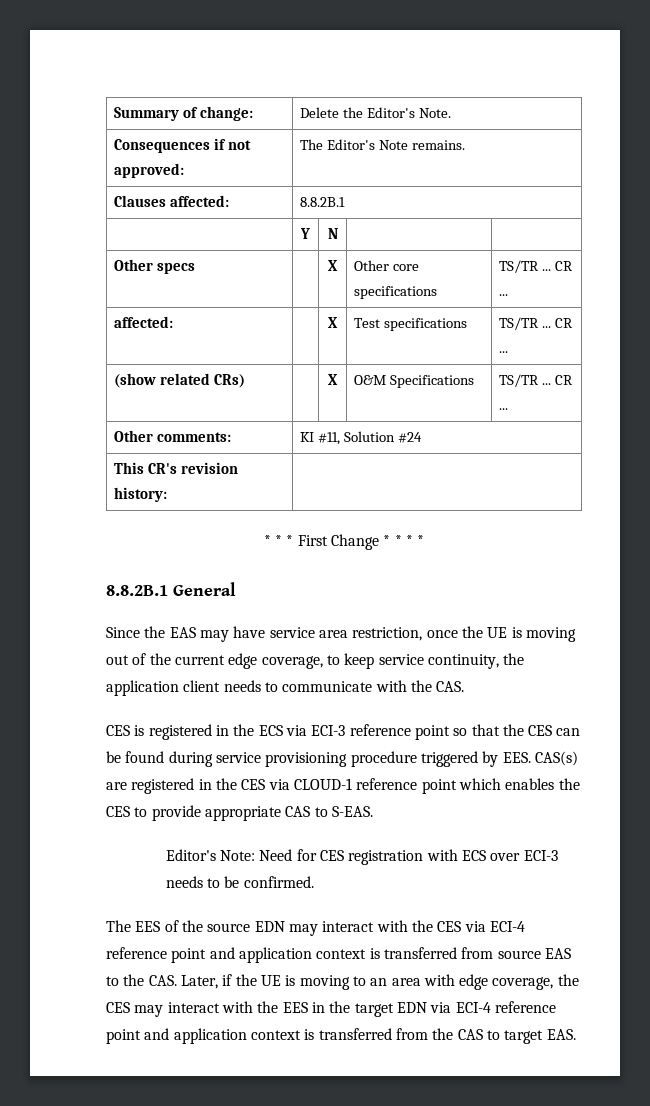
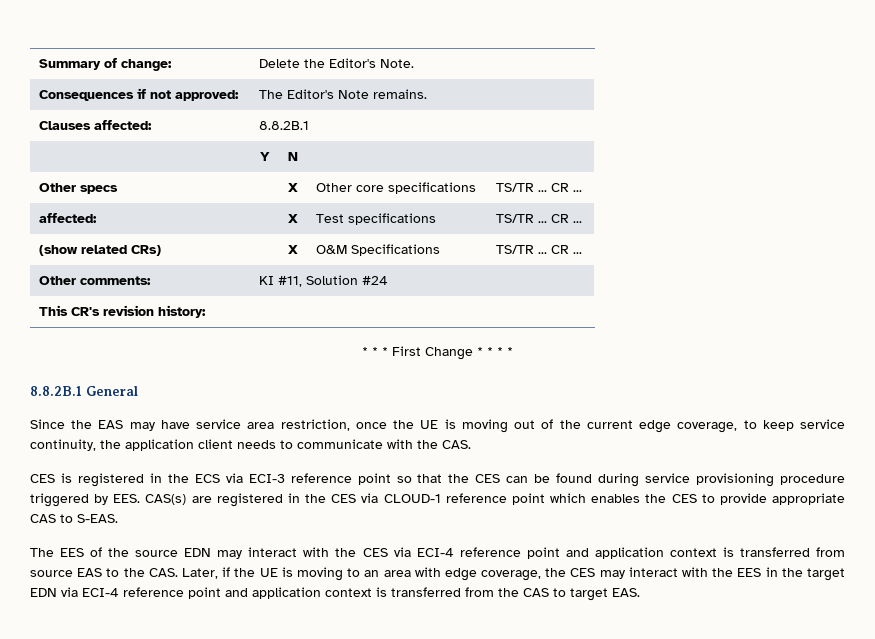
- Editor's Note: Need for CES registration with ECS over ECI-3 needs to be confirmed.

